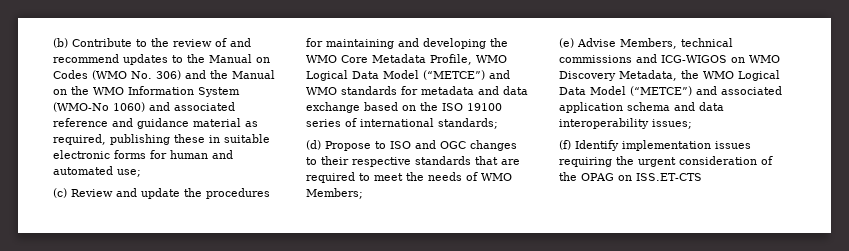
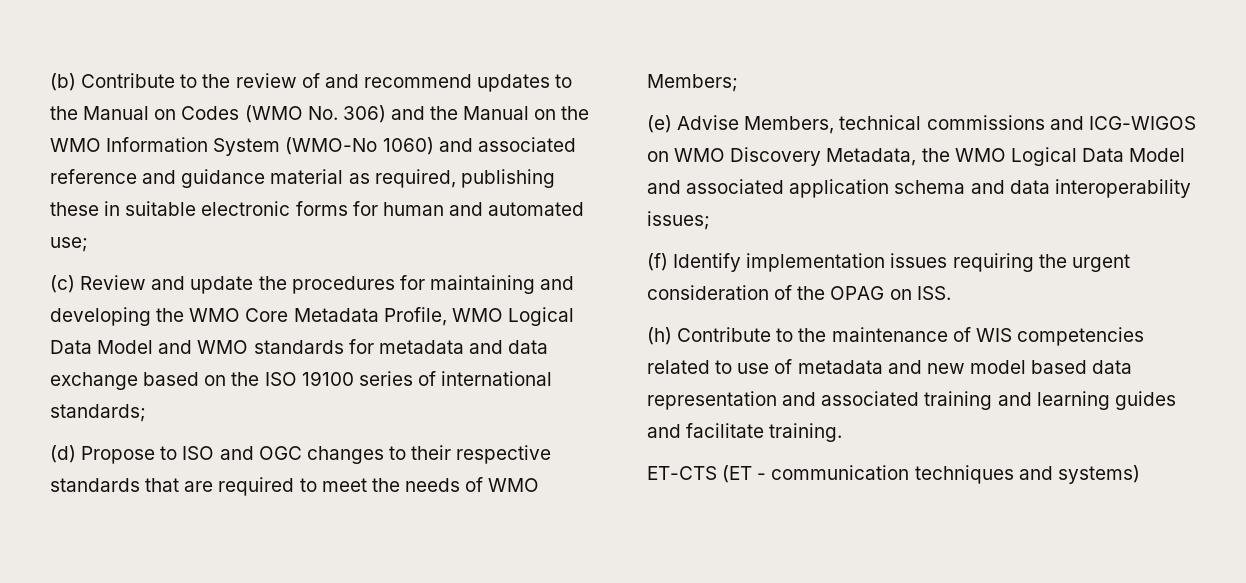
- (c) Review and update the procedures for maintaining and developing the WMO Core Metadata Profile, WMO Logical Data Model (“METCE”) and WMO standards for metadata and data exchange based on the ISO 19100 series of international standards;
+ (c) Review and update the procedures for maintaining and developing the WMO Core Metadata Profile, WMO Logical Data Model and WMO standards for metadata and data exchange based on the ISO 19100 series of international standards;
- (e) Advise Members, technical commissions and ICG-WIGOS on WMO Discovery Metadata, the WMO Logical Data Model (“METCE”) and associated application schema and data interoperability issues;
+ (e) Advise Members, technical commissions and ICG-WIGOS on WMO Discovery Metadata, the WMO Logical Data Model and associated application schema and data interoperability issues;
- (f) Identify implementation issues requiring the urgent consideration of the OPAG on ISS.ET-CTS
+ (f) Identify implementation issues requiring the urgent consideration of the OPAG on ISS.
+ (h) Contribute to the maintenance of WIS competencies related to use of metadata and new model based data representation and associated training and learning guides and facilitate training.
+ ET-CTS (ET - communication techniques and systems)

